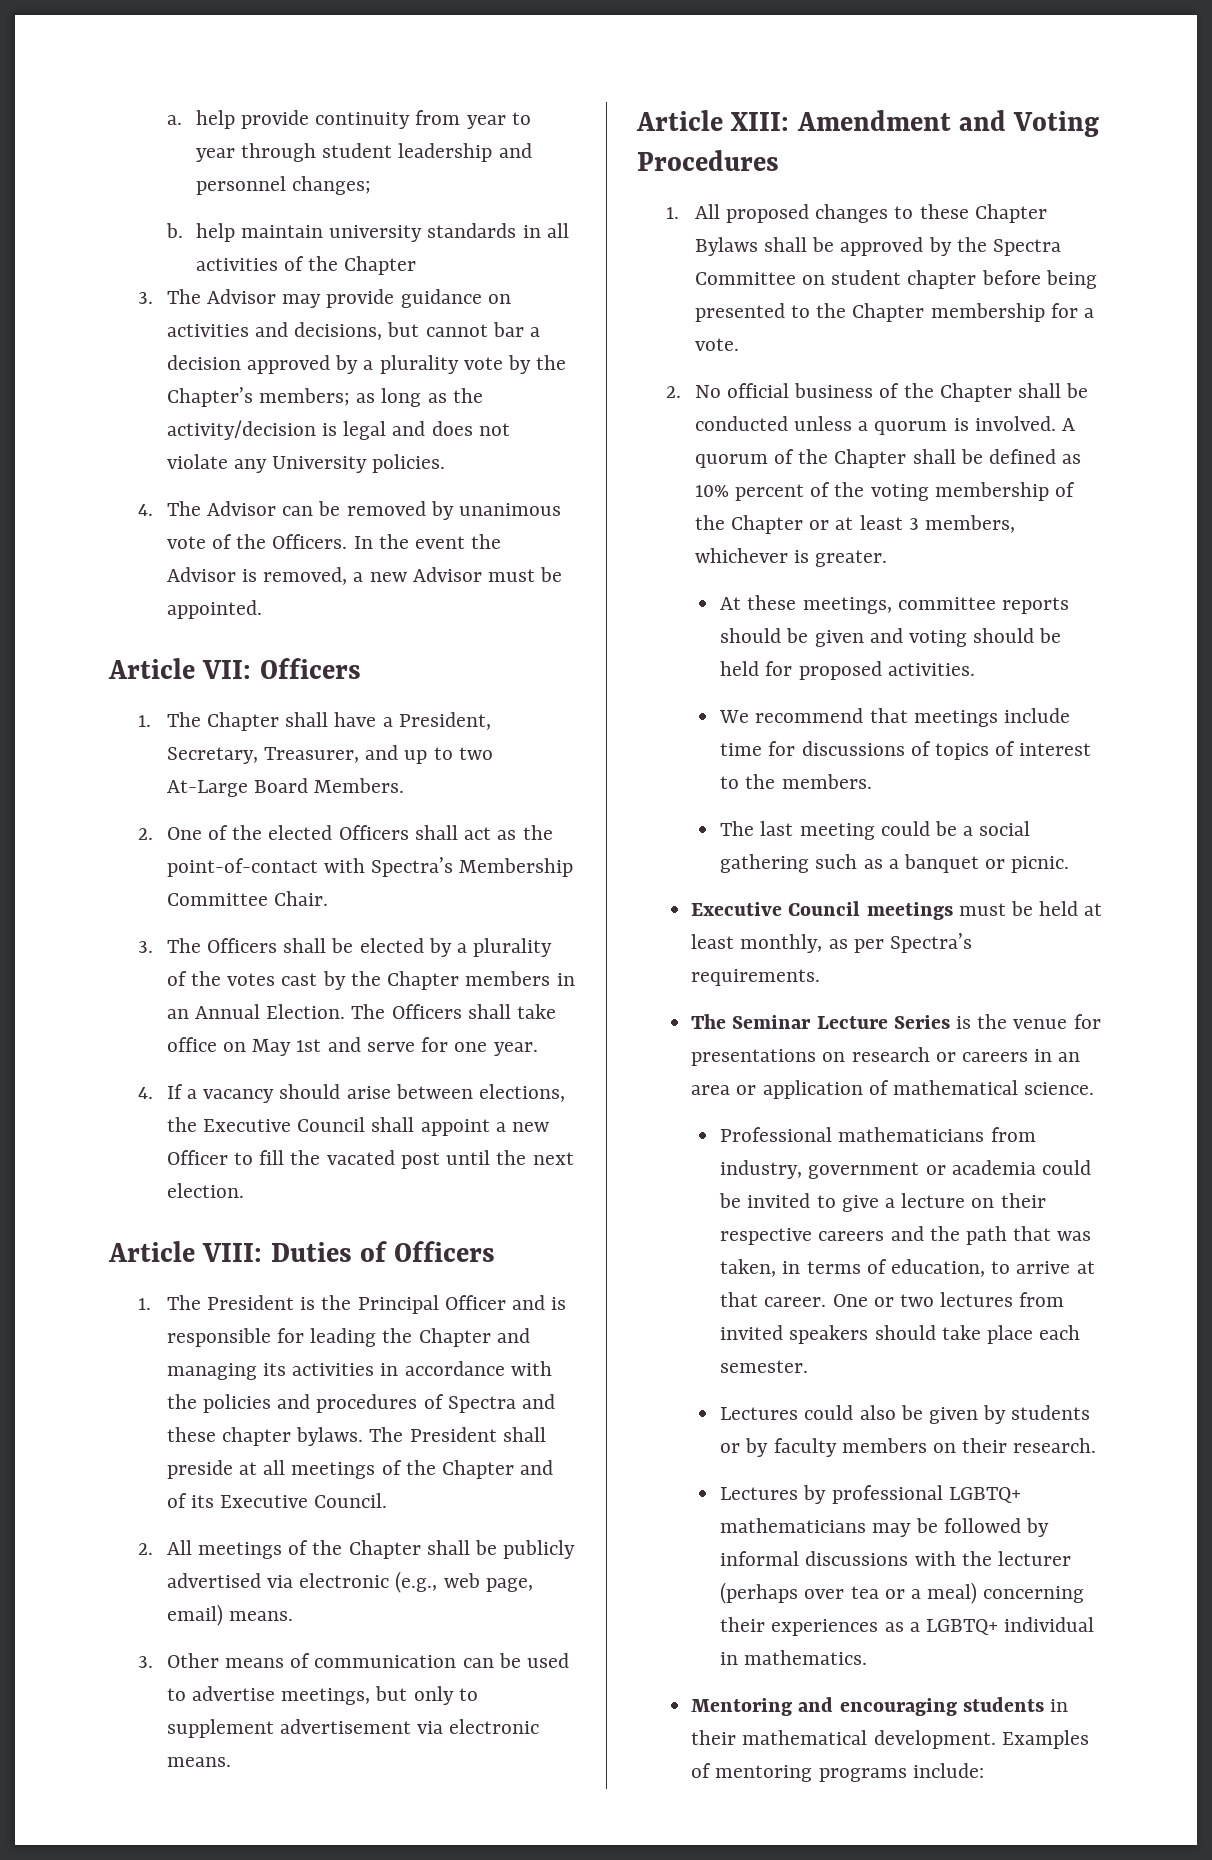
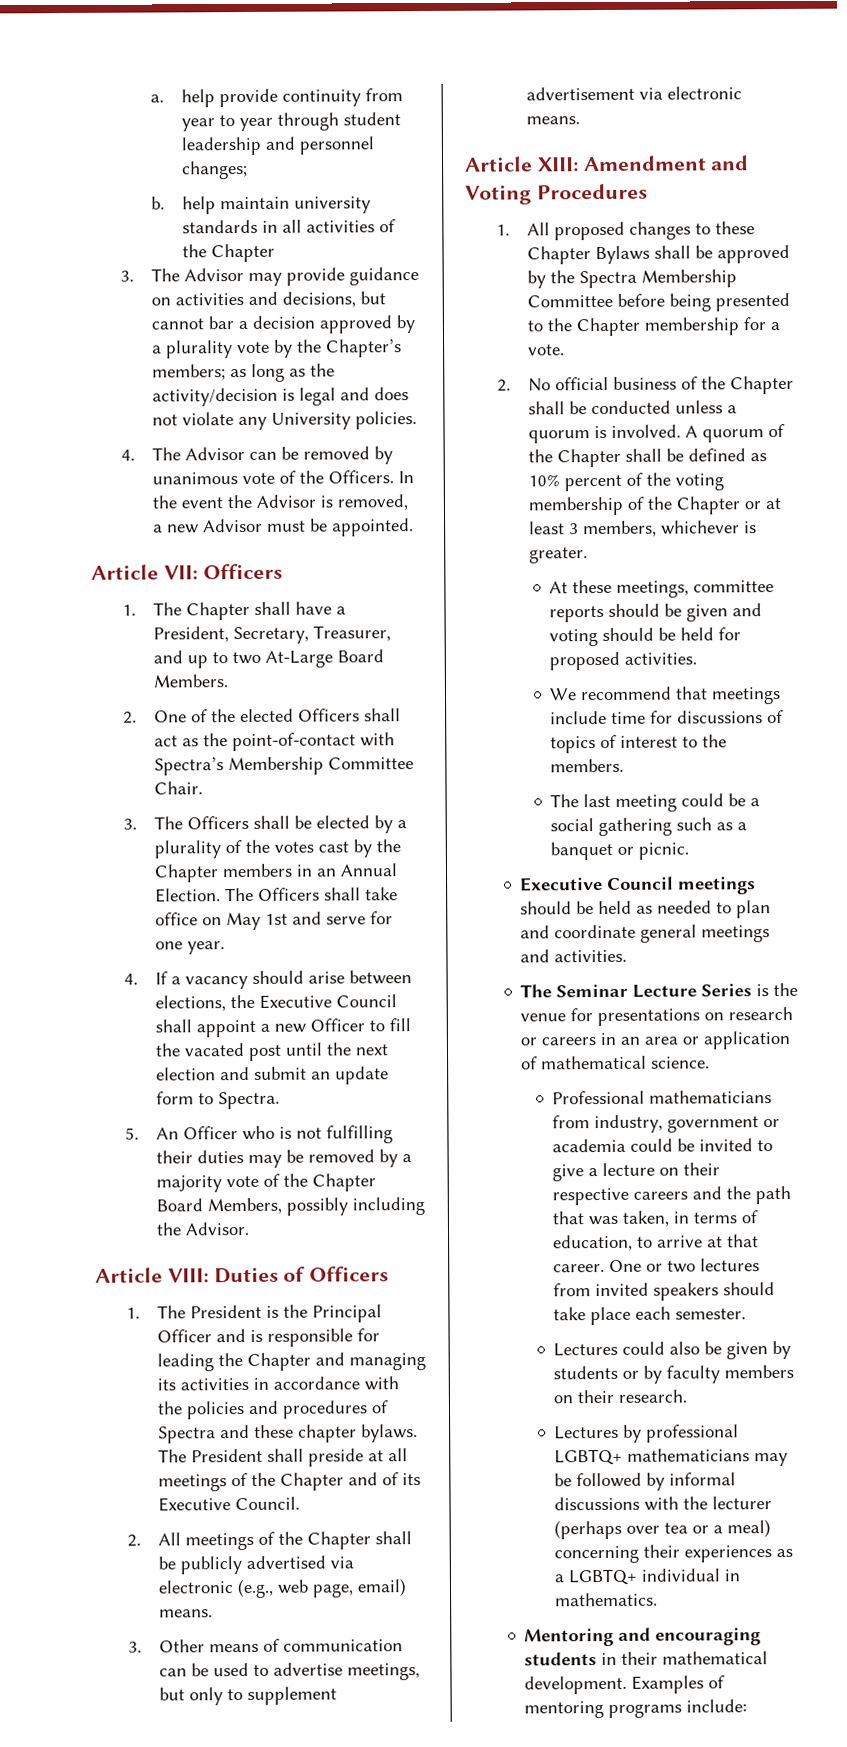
- 4. If a vacancy should arise between elections, the Executive Council shall appoint a new Officer to fill the vacated post until the next election.
+ 4. If a vacancy should arise between elections, the Executive Council shall appoint a new Officer to fill the vacated post until the next election and submit an update form to Spectra.
+ 5. An Officer who is not fulfilling their duties may be removed by a majority vote of the Chapter Board Members, possibly including the Advisor.
- 1. All proposed changes to these Chapter Bylaws shall be approved by the Spectra Committee on student chapter before being presented to the Chapter membership for a vote.
+ 1. All proposed changes to these Chapter Bylaws shall be approved by the Spectra Membership Committee before being presented to the Chapter membership for a vote.
- Executive Council meetings must be held at least monthly, as per Spectra’s requirements.
+ Executive Council meetings should be held as needed to plan and coordinate general meetings and activities.

